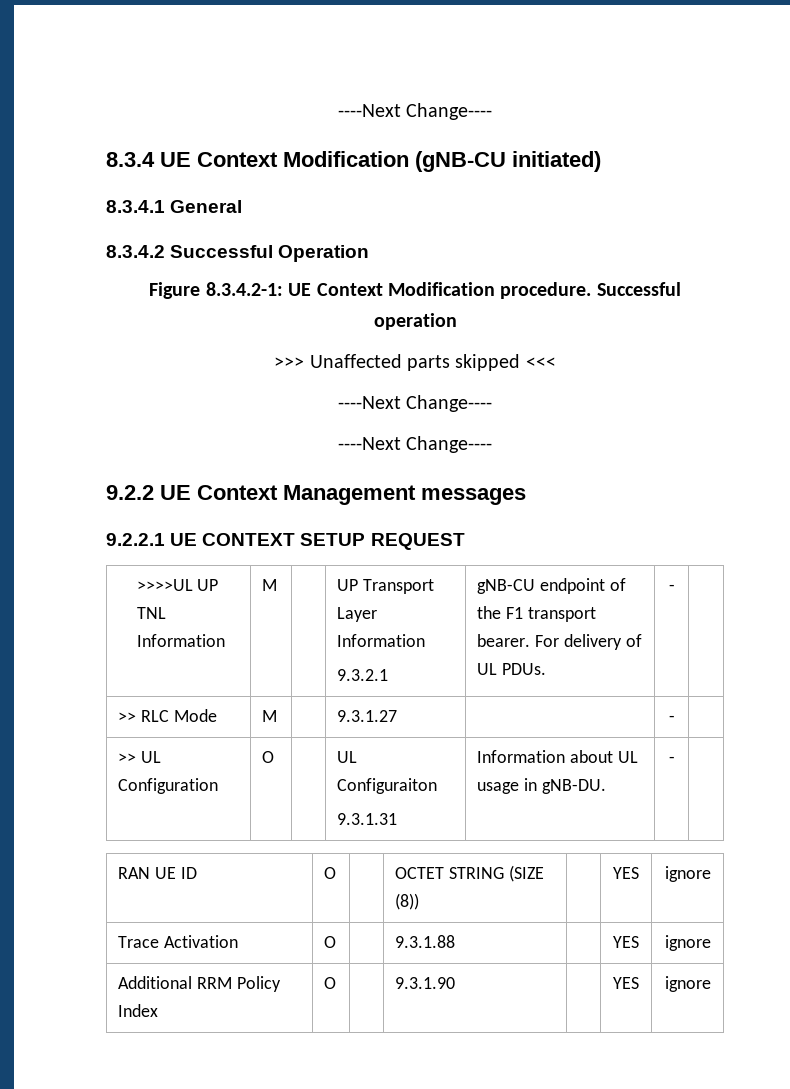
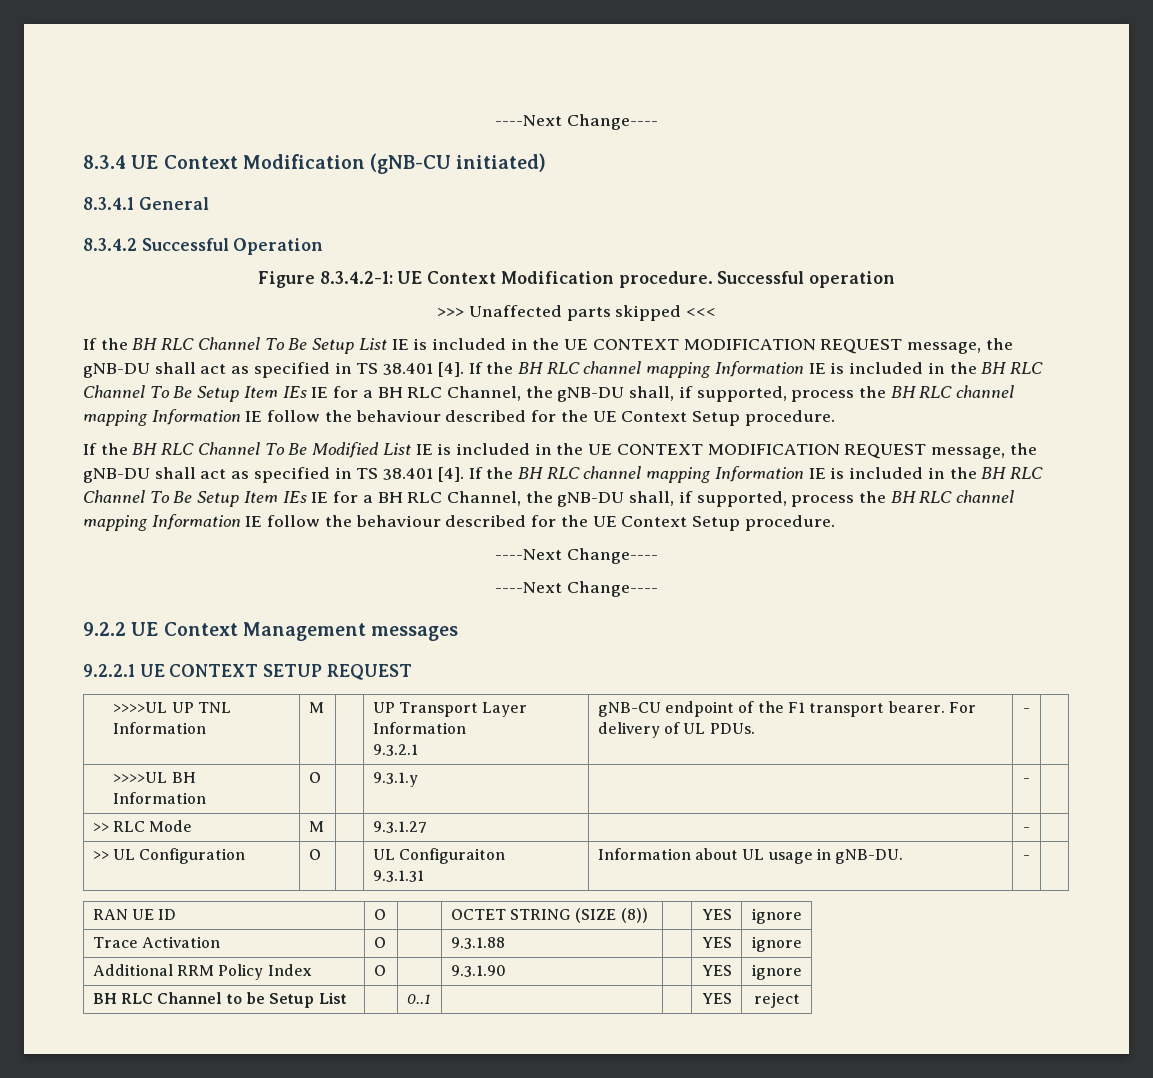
+ If the BH RLC Channel To Be Setup List IE is included in the UE CONTEXT MODIFICATION REQUEST message, the gNB-DU shall act as specified in TS 38.401 [4]. If the BH RLC channel mapping Information IE is included in the BH RLC Channel To Be Setup Item IEs IE for a BH RLC Channel, the gNB-DU shall, if supported, process the BH RLC channel mapping Information IE follow the behaviour described for the UE Context Setup procedure.
+ If the BH RLC Channel To Be Modified List IE is included in the UE CONTEXT MODIFICATION REQUEST message, the gNB-DU shall act as specified in TS 38.401 [4]. If the BH RLC channel mapping Information IE is included in the BH RLC Channel To Be Setup Item IEs IE for a BH RLC Channel, the gNB-DU shall, if supported, process the BH RLC channel mapping Information IE follow the behaviour described for the UE Context Setup procedure.
+ >>>>UL BH Information | O | | 9.3.1.y | | - |
+ BH RLC Channel to be Setup List | | 0..1 | | | YES | reject

